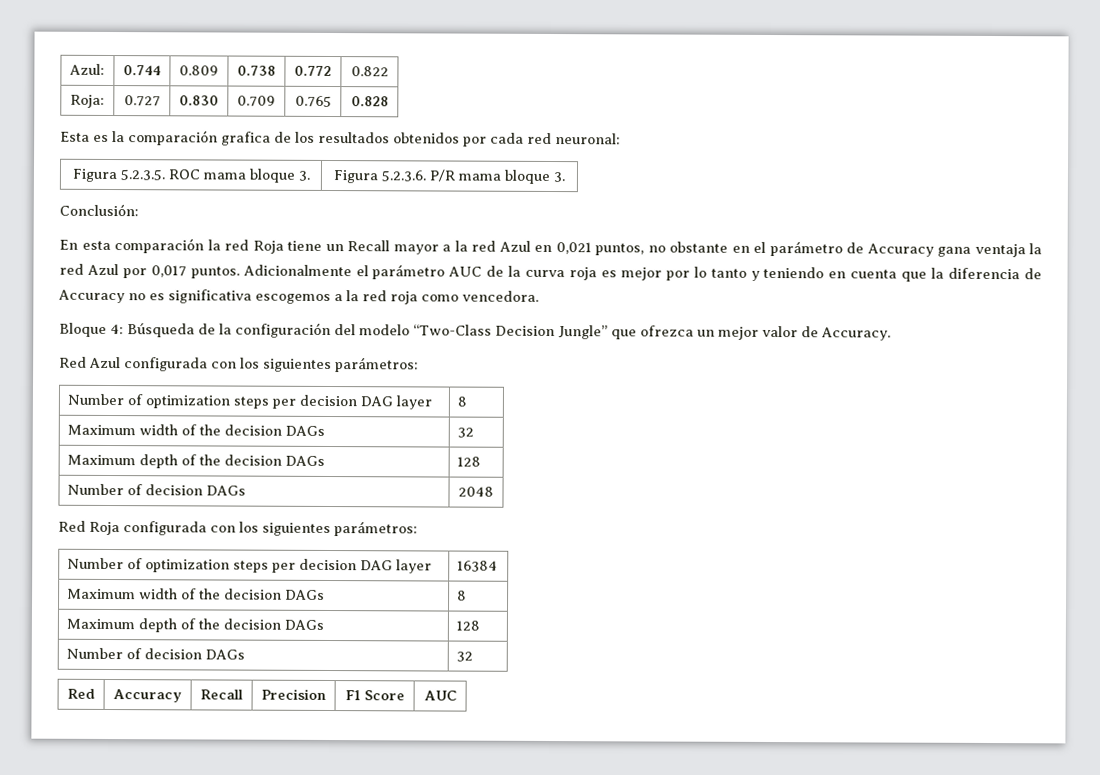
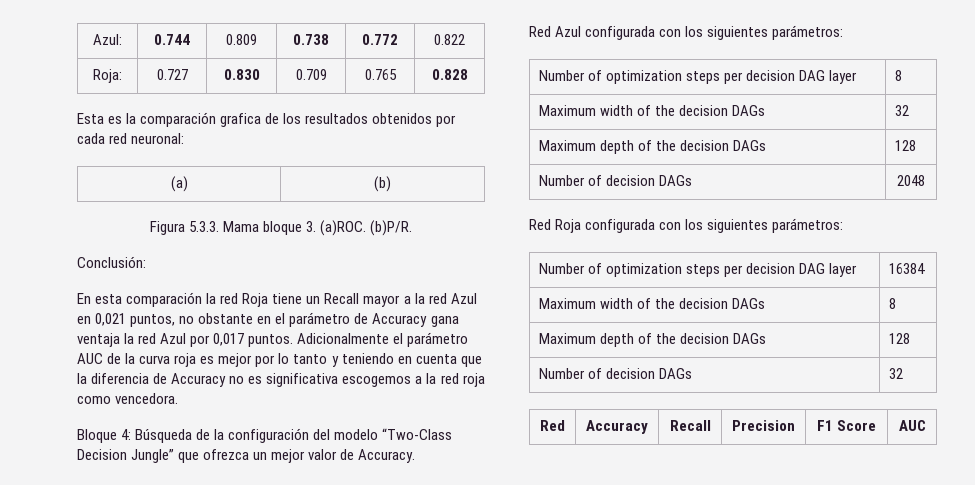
- Figura 5.2.3.5. ROC mama bloque 3. | Figura 5.2.3.6. P/R mama bloque 3.
+ (a) | (b)
+ Figura 5.3.3. Mama bloque 3. (a)ROC. (b)P/R.

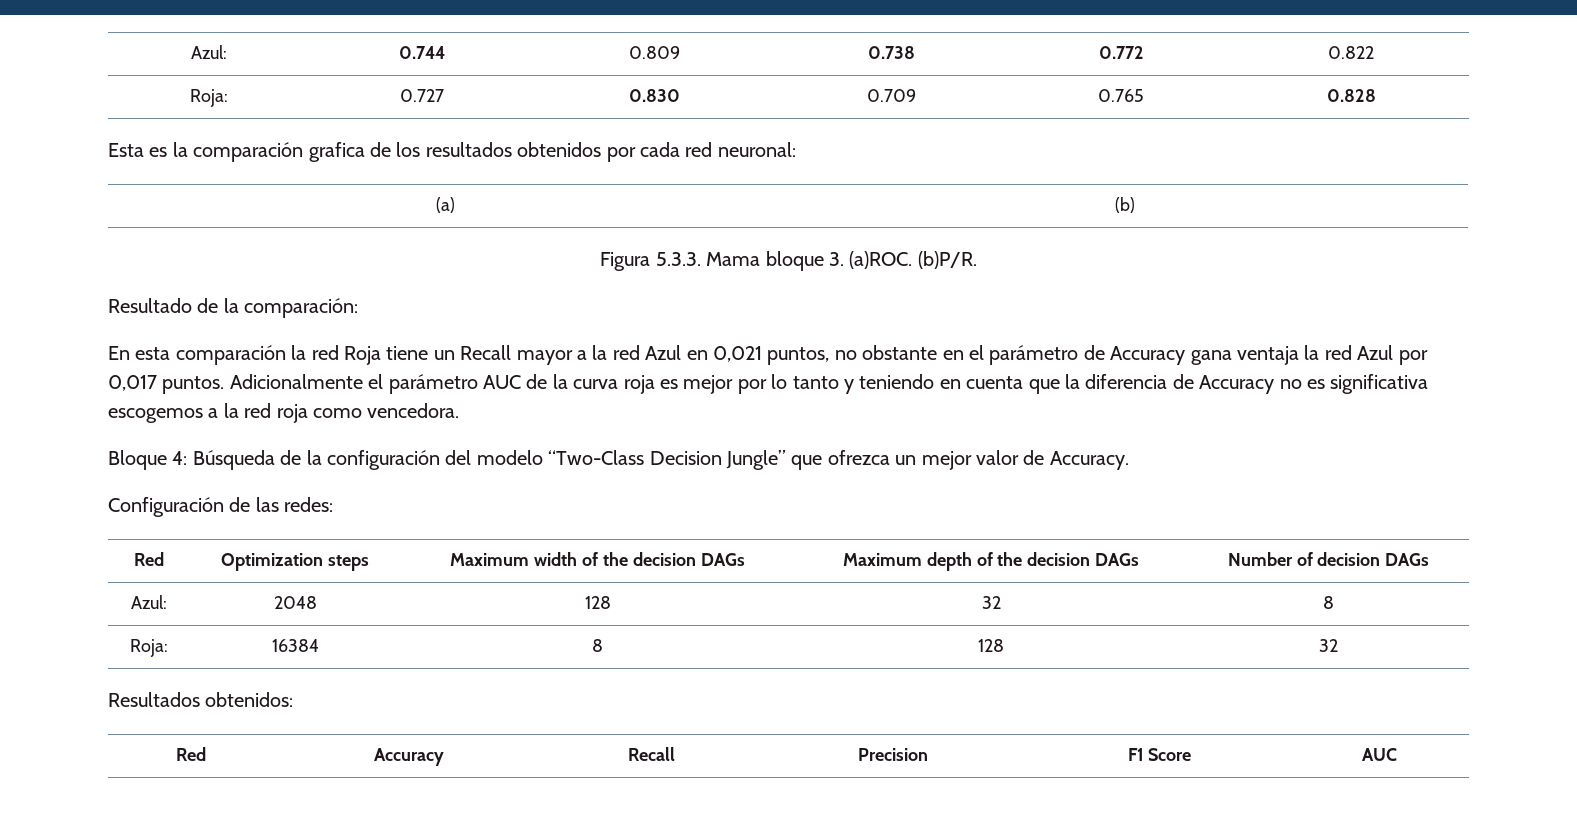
- Conclusión:
+ Resultado de la comparación:
- Red Azul configurada con los siguientes parámetros:
- Number of optimization steps per decision DAG layer | 8
- Maximum width of the decision DAGs | 32
- Maximum depth of the decision DAGs | 128
- Number of decision DAGs | 2048
- Red Roja configurada con los siguientes parámetros:
- Number of optimization steps per decision DAG layer | 16384
- Maximum width of the decision DAGs | 8
- Maximum depth of the decision DAGs | 128
- Number of decision DAGs | 32
+ Configuración de las redes:
+ Red | Optimization steps | Maximum width of the decision DAGs | Maximum depth of the decision DAGs | Number of decision DAGs
+ Azul: | 2048 | 128 | 32 | 8
+ Roja: | 16384 | 8 | 128 | 32
+ Resultados obtenidos:

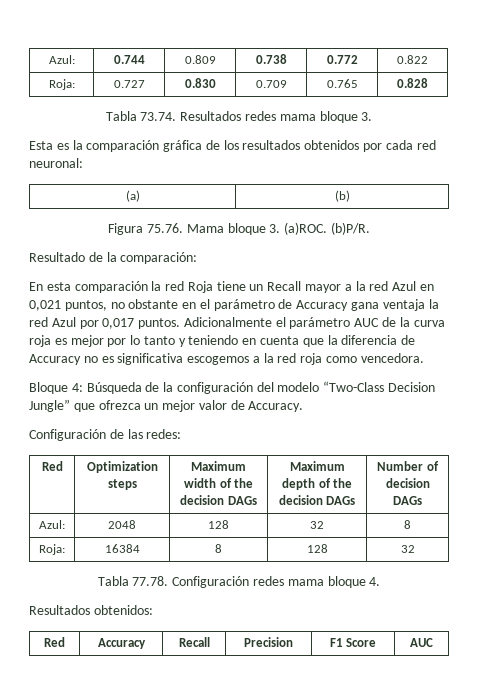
+ Tabla 73.74. Resultados redes mama bloque 3.
- Esta es la comparación grafica de los resultados obtenidos por cada red neuronal:
+ Esta es la comparación gráfica de los resultados obtenidos por cada red neuronal:
- Figura 5.3.3. Mama bloque 3. (a)ROC.
+ Figura 75.76. Mama bloque 3. (a)ROC.
+ Tabla 77.78. Configuración redes mama bloque 4.

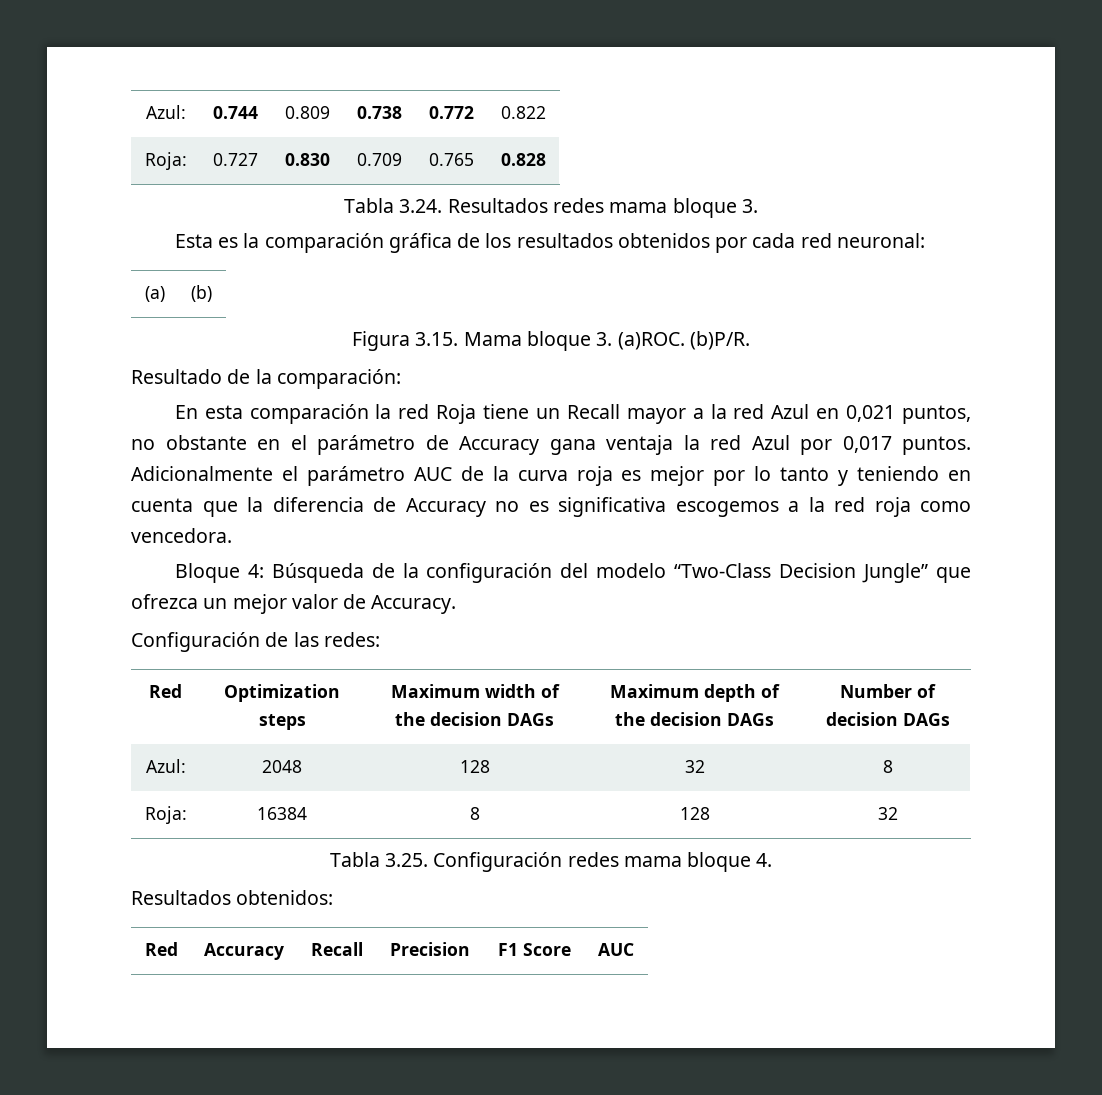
- Tabla 73.74. Resultados redes mama bloque 3.
+ Tabla 3.24. Resultados redes mama bloque 3.
- Figura 75.76. Mama bloque 3. (a)ROC.
+ Figura 3.15. Mama bloque 3. (a)ROC.
- Tabla 77.78. Configuración redes mama bloque 4.
+ Tabla 3.25. Configuración redes mama bloque 4.

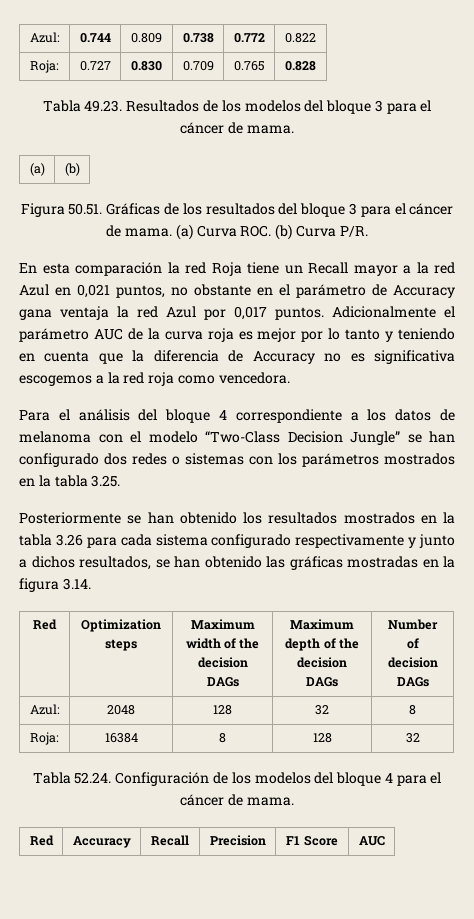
- Tabla 3.24. Resultados redes mama bloque 3.
- Esta es la comparación gráfica de los resultados obtenidos por cada red neuronal:
+ Tabla 49.23. Resultados de los modelos del bloque 3 para el cáncer de mama.
  (a) | (b)
- Figura 3.15. Mama bloque 3. (a)ROC. (b)P/R.
- Resultado de la comparación:
+ Figura 50.51. Gráficas de los resultados del bloque 3 para el cáncer de mama. (a) Curva ROC. (b) Curva P/R.
- Bloque 4: Búsqueda de la configuración del modelo “Two-Class Decision Jungle” que ofrezca un mejor valor de Accuracy.
- Configuración de las redes:
+ Para el análisis del bloque 4 correspondiente a los datos de melanoma con el modelo “Two-Class Decision Jungle” se han configurado dos redes o sistemas con los parámetros mostrados en la tabla 3.25.
+ Posteriormente se han obtenido los resultados mostrados en la tabla 3.26 para cada sistema configurado respectivamente y junto a dichos resultados, se han obtenido las gráficas mostradas en la figura 3.14.
- Tabla 3.25. Configuración redes mama bloque 4.
- Resultados obtenidos:
+ Tabla 52.24. Configuración de los modelos del bloque 4 para el cáncer de mama.

